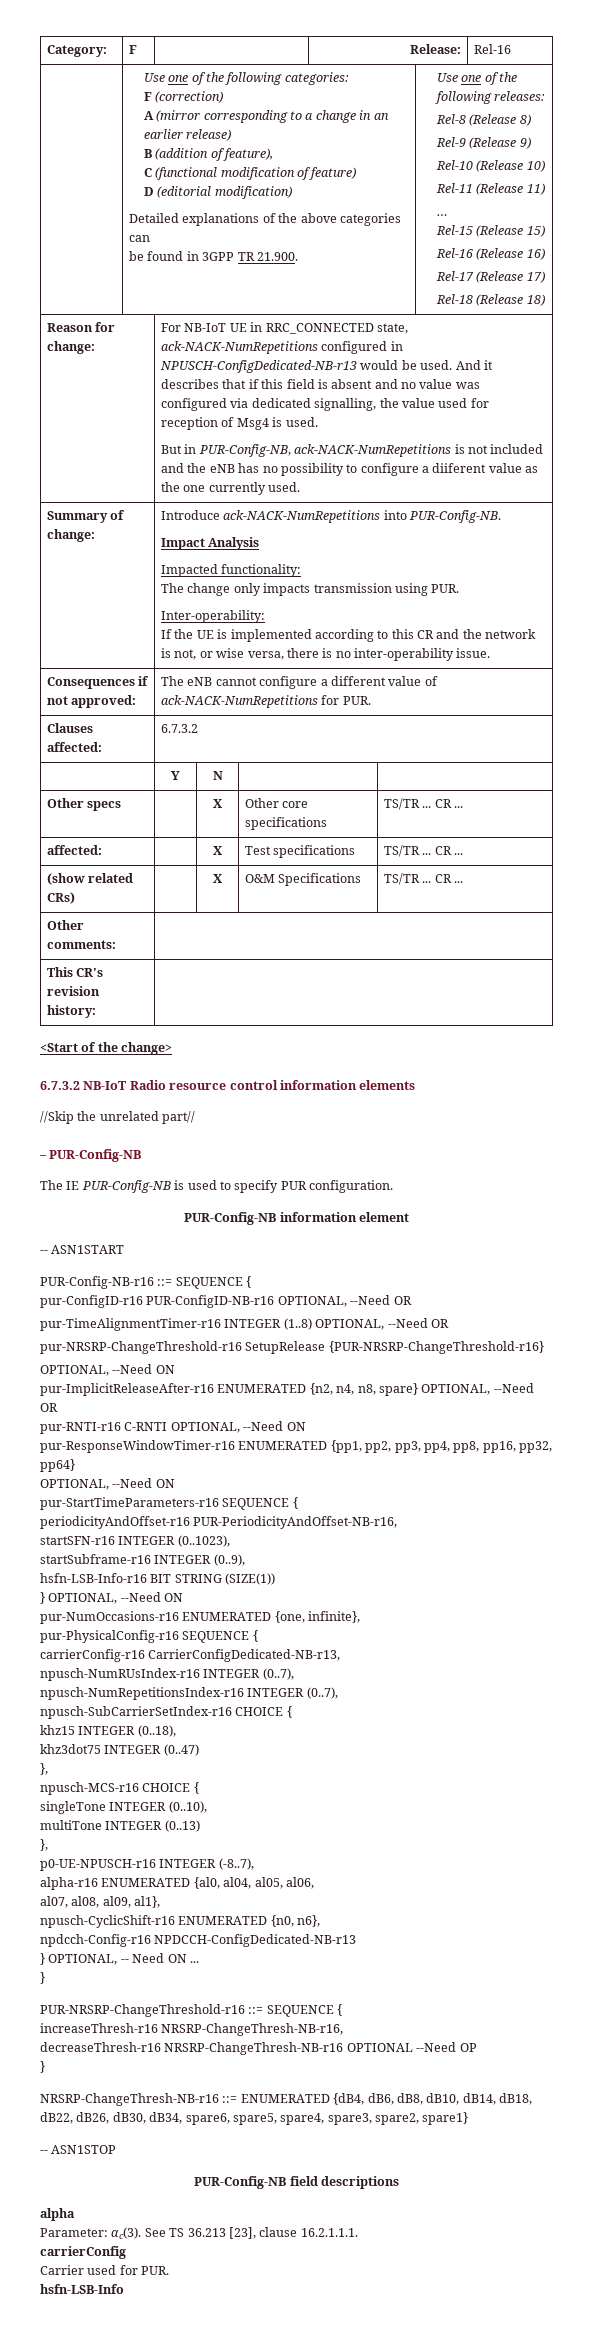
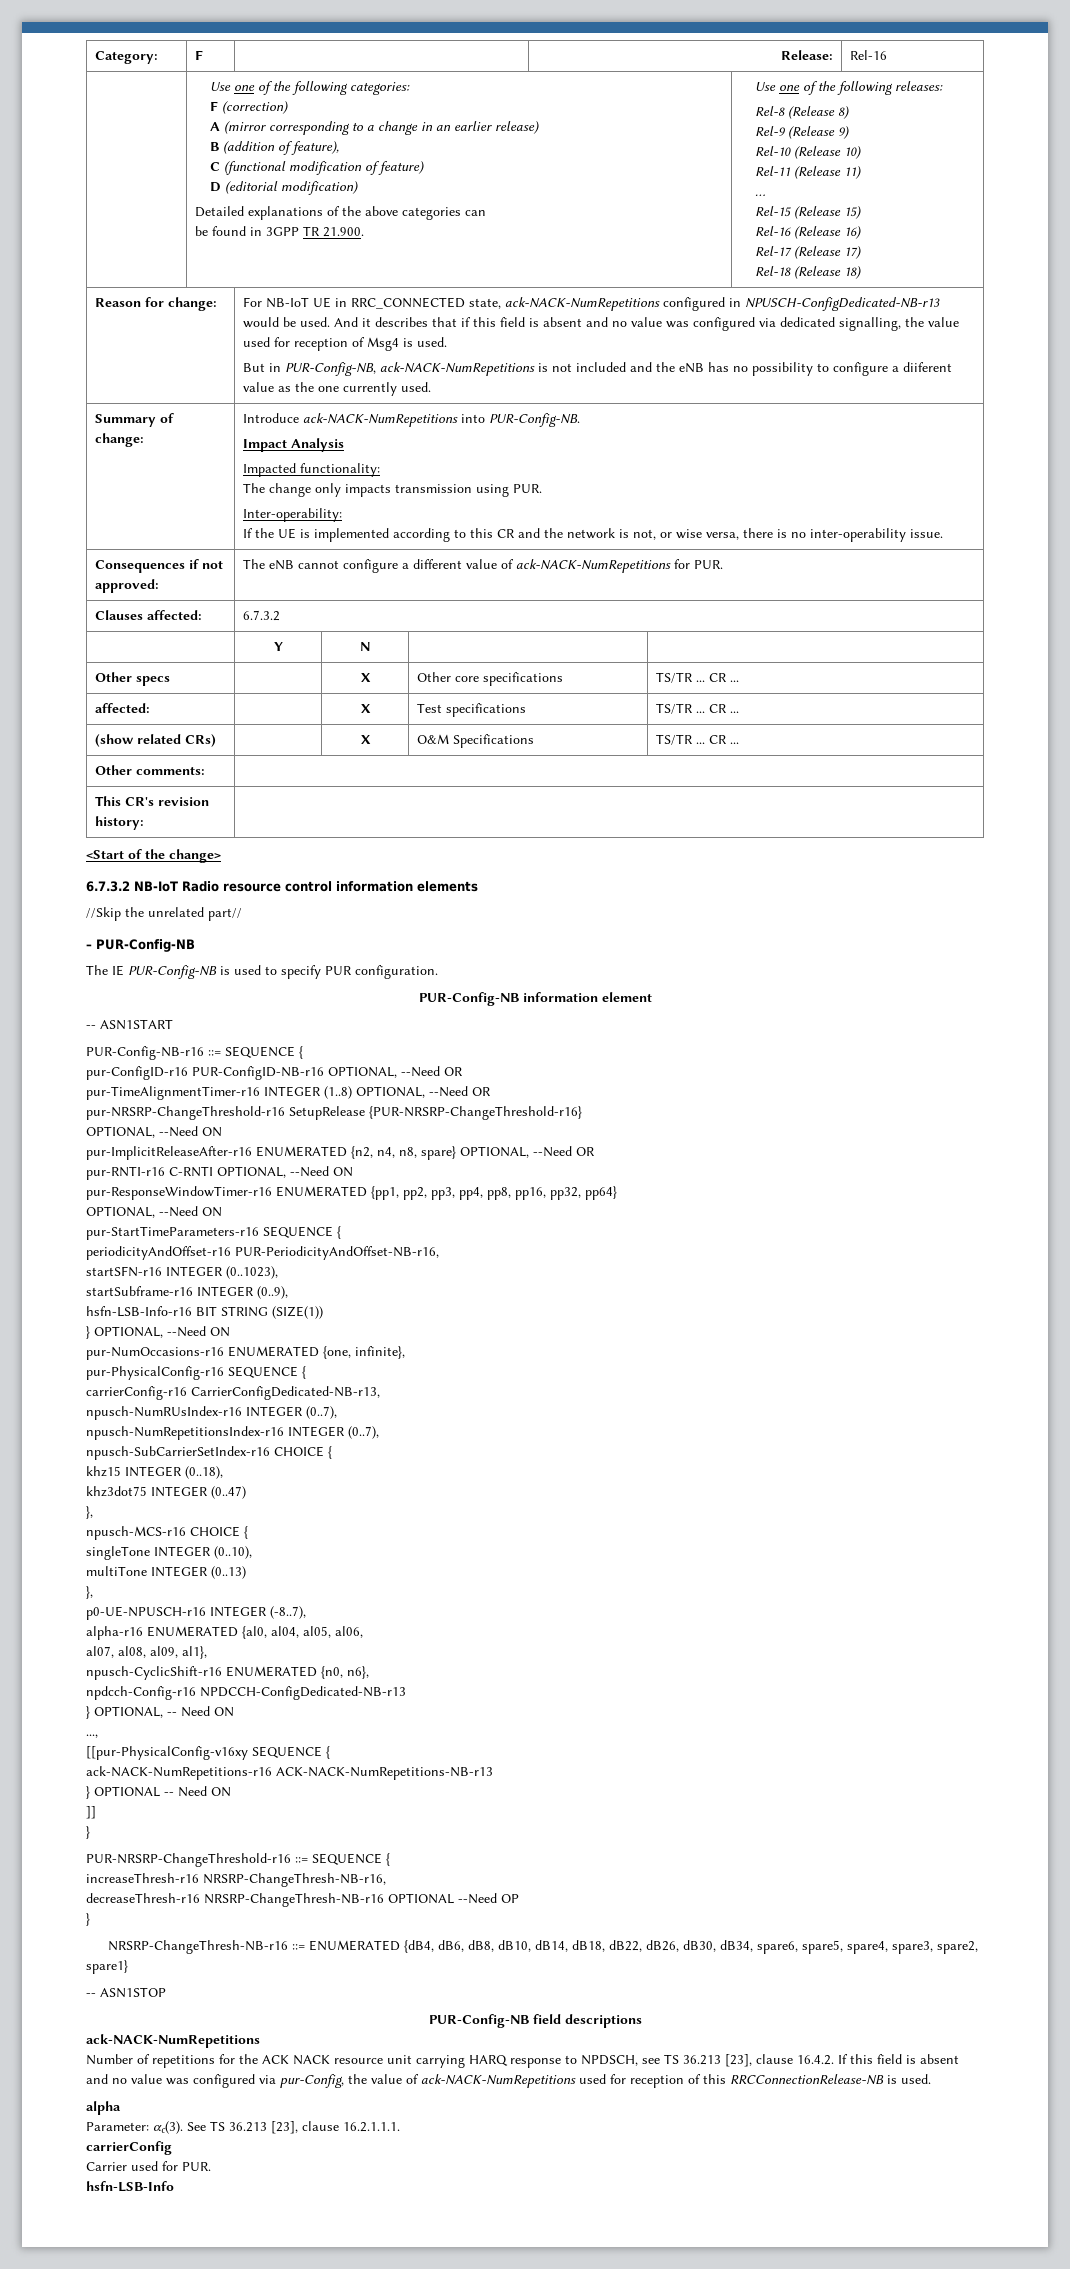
- } OPTIONAL, -- Need ON ...
+ } OPTIONAL, -- Need ON
+ ...,
+ [[pur-PhysicalConfig-v16xy SEQUENCE {
+ ack-NACK-NumRepetitions-r16 ACK-NACK-NumRepetitions-NB-r13
+ } OPTIONAL -- Need ON
+ ]]
  PUR-Config-NB field descriptions
+ ack-NACK-NumRepetitions
+ Number of repetitions for the ACK NACK resource unit carrying HARQ response to NPDSCH, see TS 36.213 [23], clause 16.4.2. If this field is absent and no value was configured via pur-Config, the value of ack-NACK-NumRepetitions used for reception of this RRCConnectionRelease-NB is used.

